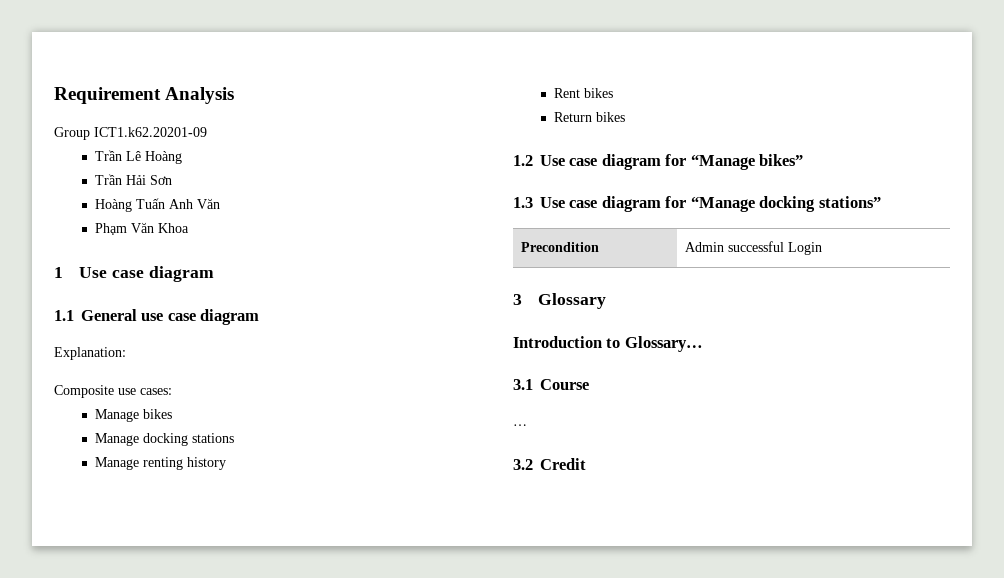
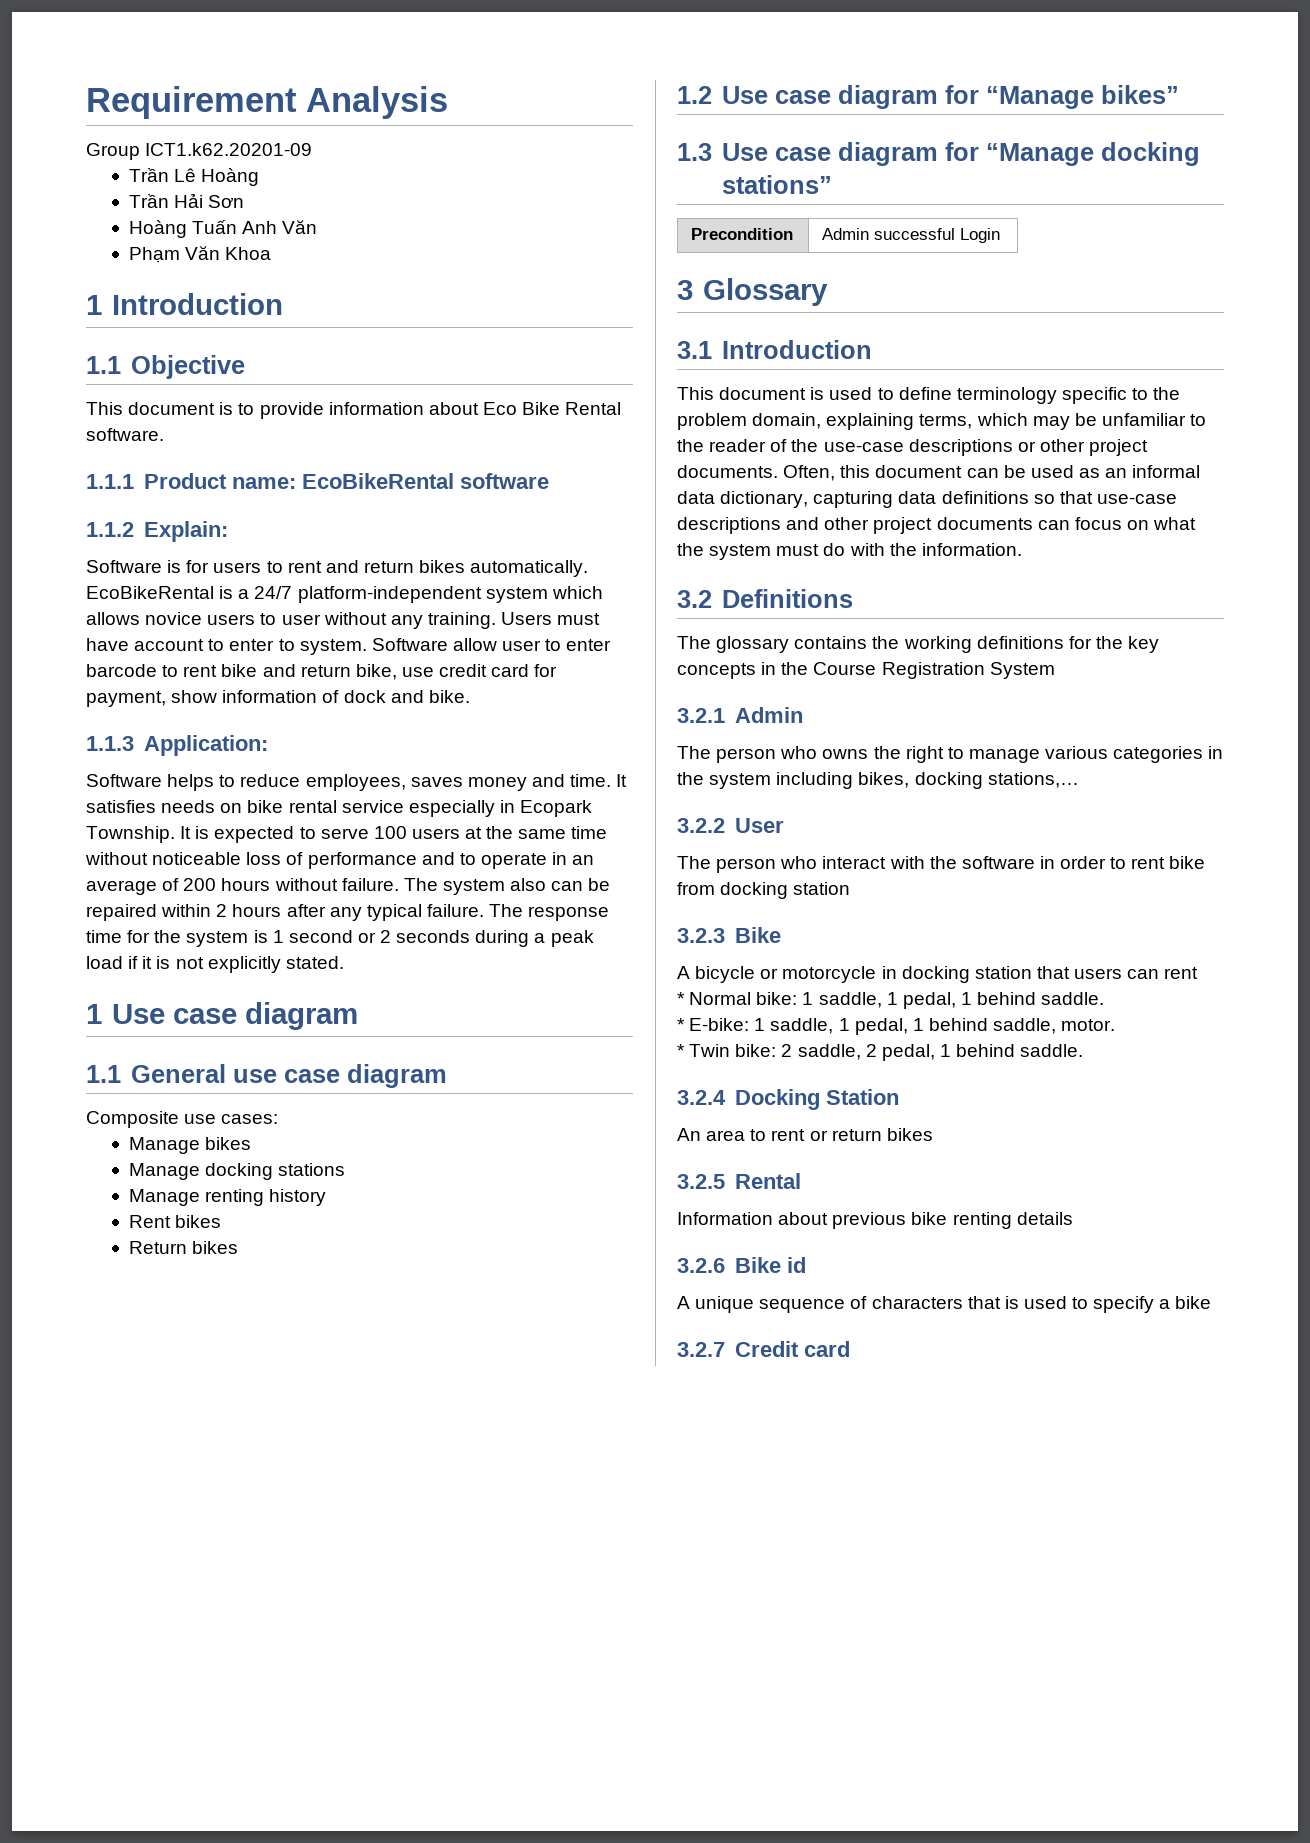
+ 1 Introduction
+ 1.1 Objective
+ This document is to provide information about Eco Bike Rental software.
+ 1.1.1 Product name: EcoBikeRental software
+ 1.1.2 Explain:
+ Software is for users to rent and return bikes automatically. EcoBikeRental is a 24/7 platform-independent system which allows novice users to user without any training. Users must have account to enter to system. Software allow user to enter barcode to rent bike and return bike, use credit card for payment, show information of dock and bike.
+ 1.1.3 Application:
+ Software helps to reduce employees, saves money and time. It satisfies needs on bike rental service especially in Ecopark Township. It is expected to serve 100 users at the same time without noticeable loss of performance and to operate in an average of 200 hours without failure. The system also can be repaired within 2 hours after any typical failure. The response time for the system is 1 second or 2 seconds during a peak load if it is not explicitly stated.
- Explanation:
- Introduction to Glossary…
- 3.1 Course
- …
- 3.2 Credit
+ 3.1 Introduction
+ This document is used to define terminology specific to the problem domain, explaining terms, which may be unfamiliar to the reader of the use-case descriptions or other project documents. Often, this document can be used as an informal data dictionary, capturing data definitions so that use-case descriptions and other project documents can focus on what the system must do with the information.
+ 3.2 Definitions
+ The glossary contains the working definitions for the key concepts in the Course Registration System
+ 3.2.1 Admin
+ The person who owns the right to manage various categories in the system including bikes, docking stations,…
+ 3.2.2 User
+ The person who interact with the software in order to rent bike from docking station
+ 3.2.3 Bike
+ A bicycle or motorcycle in docking station that users can rent
+ * Normal bike: 1 saddle, 1 pedal, 1 behind saddle.
+ * E-bike: 1 saddle, 1 pedal, 1 behind saddle, motor.
+ * Twin bike: 2 saddle, 2 pedal, 1 behind saddle.
+ 3.2.4 Docking Station
+ An area to rent or return bikes
+ 3.2.5 Rental
+ Information about previous bike renting details
+ 3.2.6 Bike id
+ A unique sequence of characters that is used to specify a bike
+ 3.2.7 Credit card

